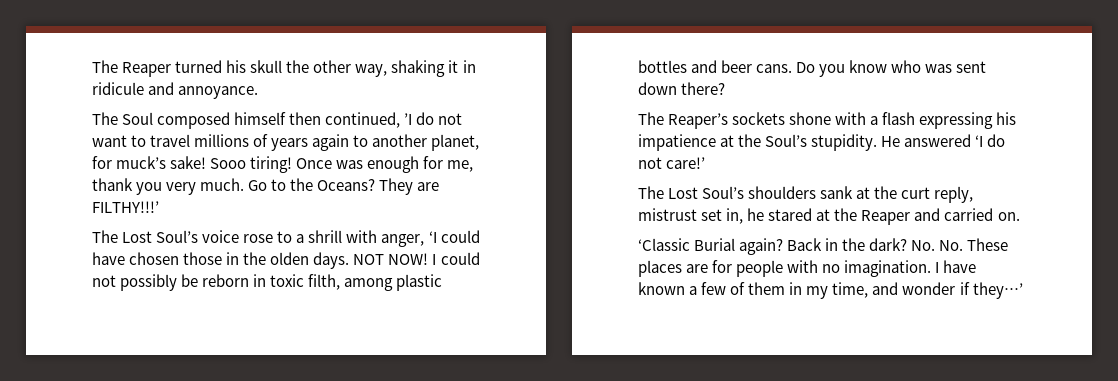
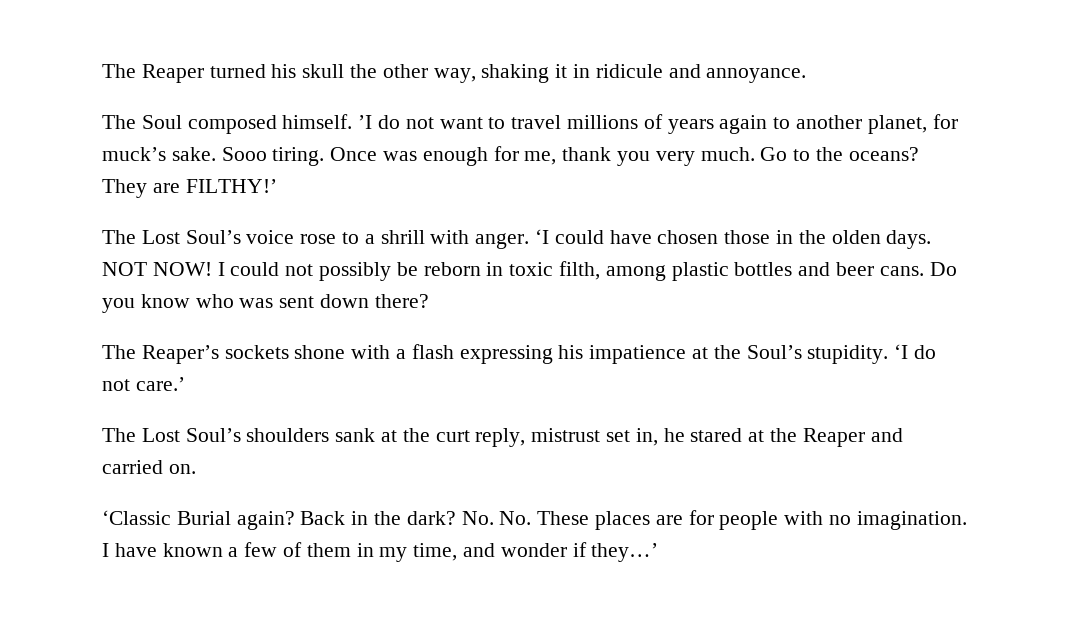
- The Soul composed himself then continued, ’I do not want to travel millions of years again to another planet, for muck’s sake! Sooo tiring!
+ The Soul composed himself. ’I do not want to travel millions of years again to another planet, for muck’s sake. Sooo tiring.
- Go to the Oceans?
+ Go to the oceans?
- They are FILTHY!!!’
+ They are FILTHY!’
- The Lost Soul’s voice rose to a shrill with anger, ‘I could have chosen those in the olden days.
+ The Lost Soul’s voice rose to a shrill with anger. ‘I could have chosen those in the olden days.
- He answered ‘I do not care!’
+ ‘I do not care.’

